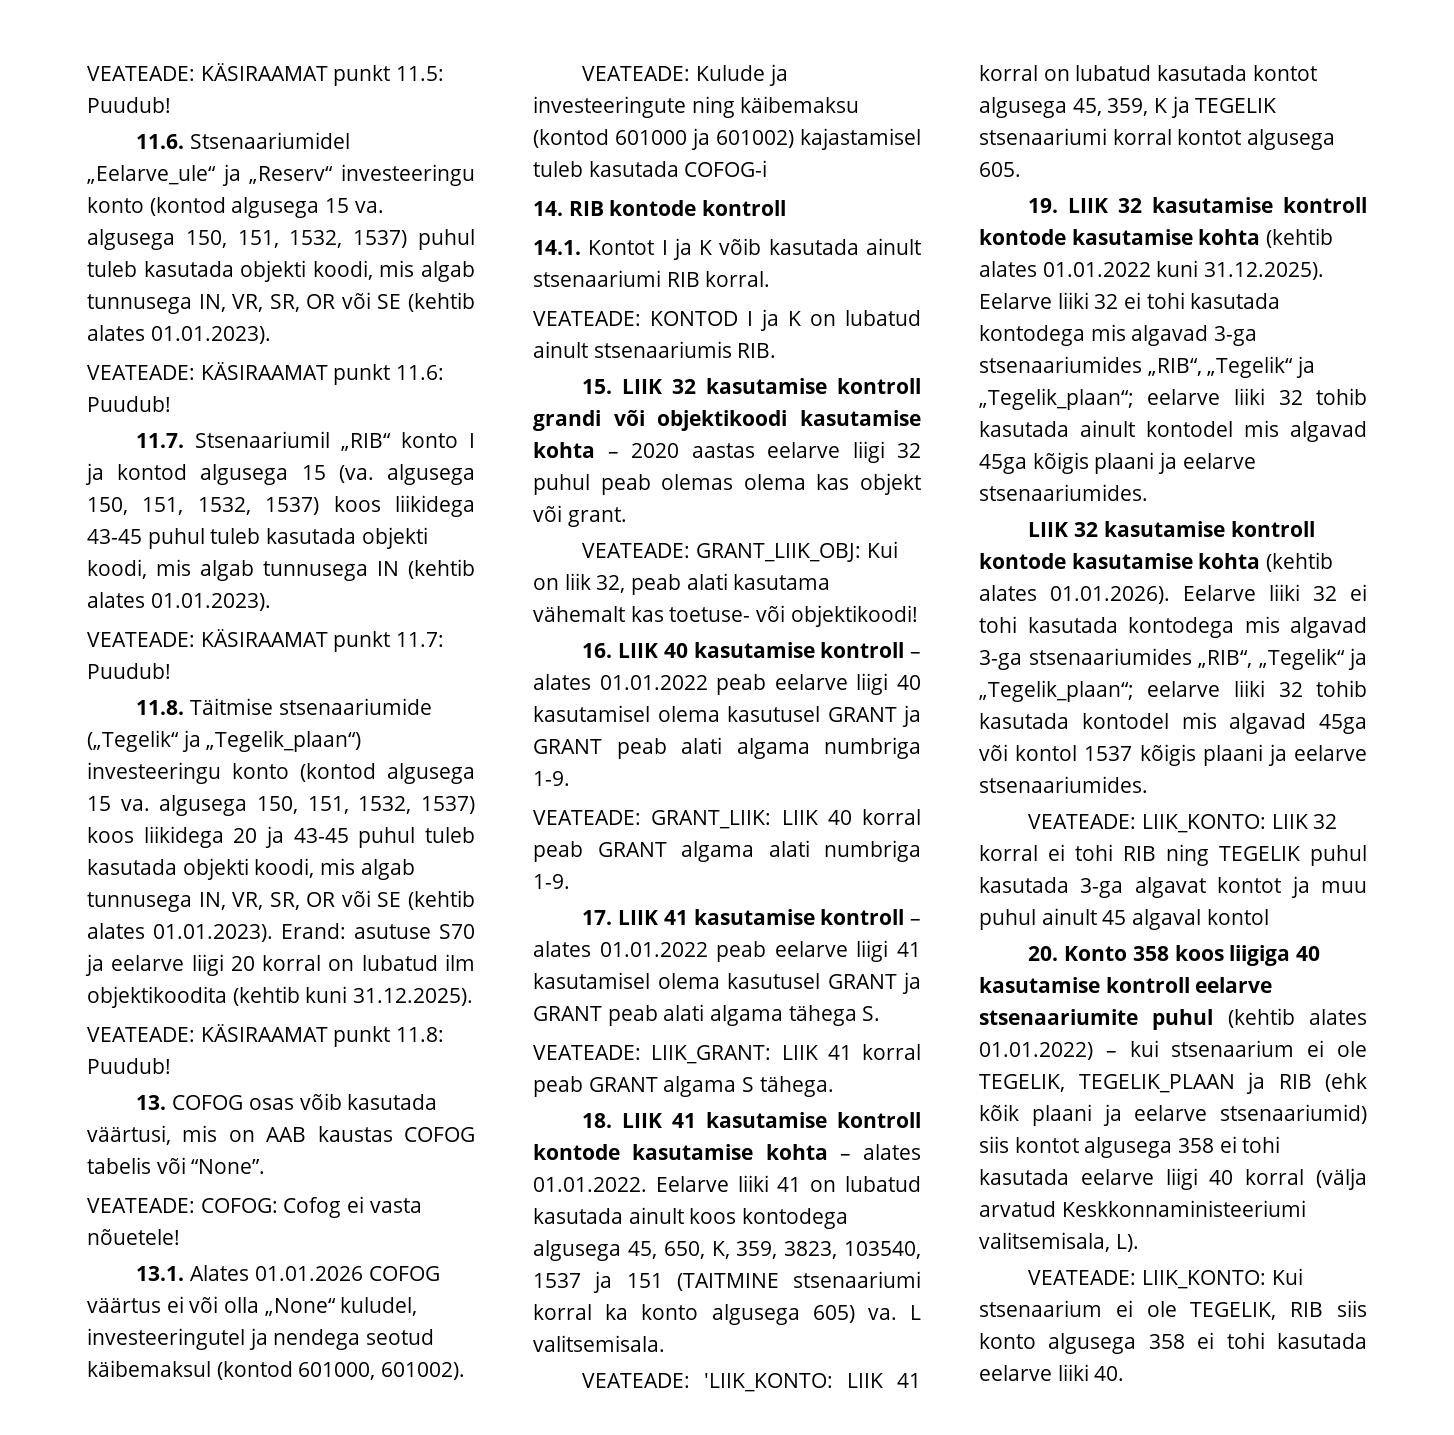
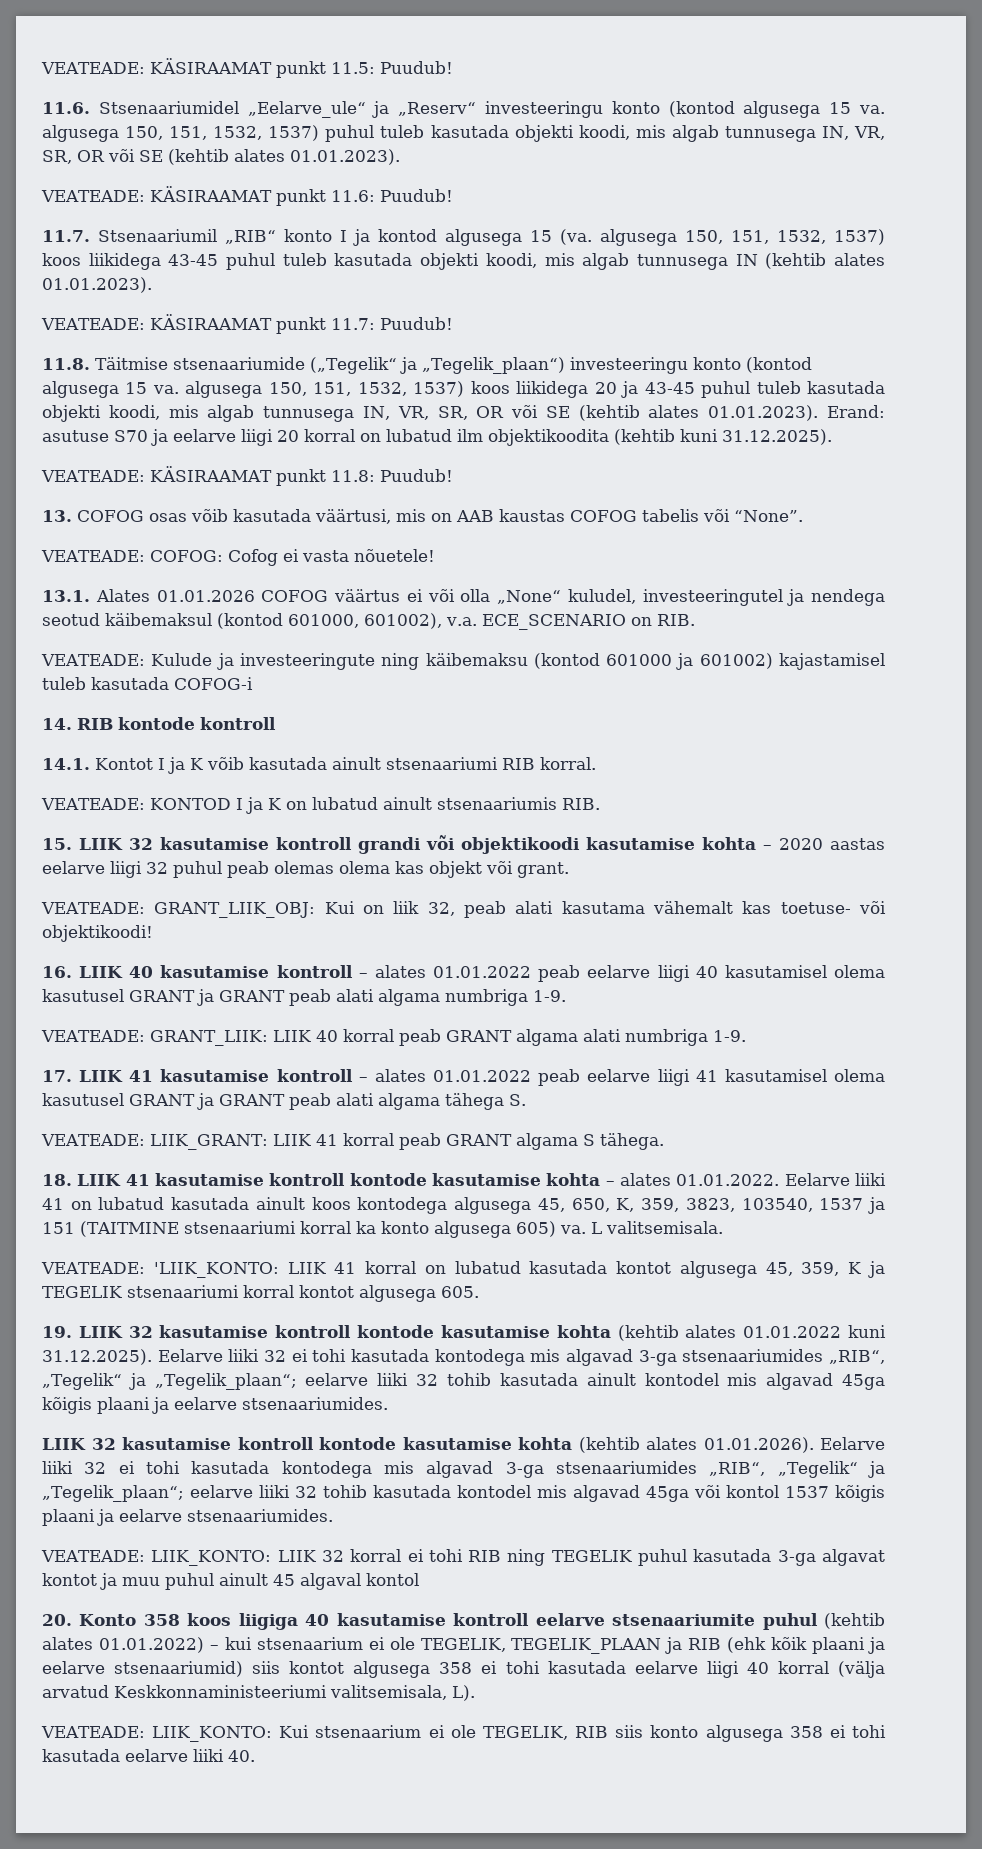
- 13.1. Alates 01.01.2026 COFOG väärtus ei või olla „None“ kuludel, investeeringutel ja nendega seotud käibemaksul (kontod 601000, 601002).
+ 13.1. Alates 01.01.2026 COFOG väärtus ei või olla „None“ kuludel, investeeringutel ja nendega seotud käibemaksul (kontod 601000, 601002), v.a. ECE_SCENARIO on RIB.

